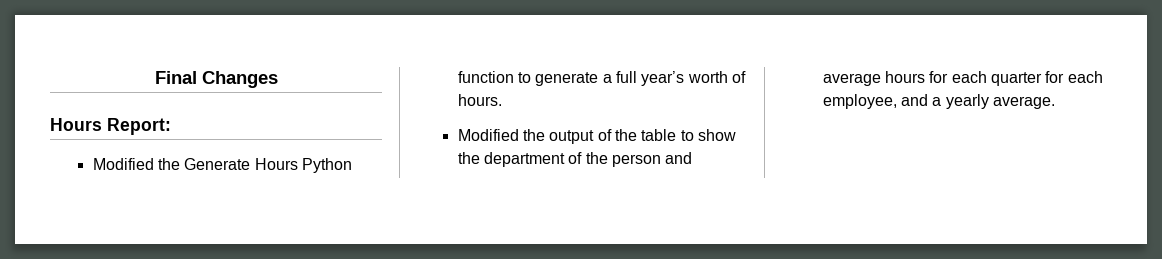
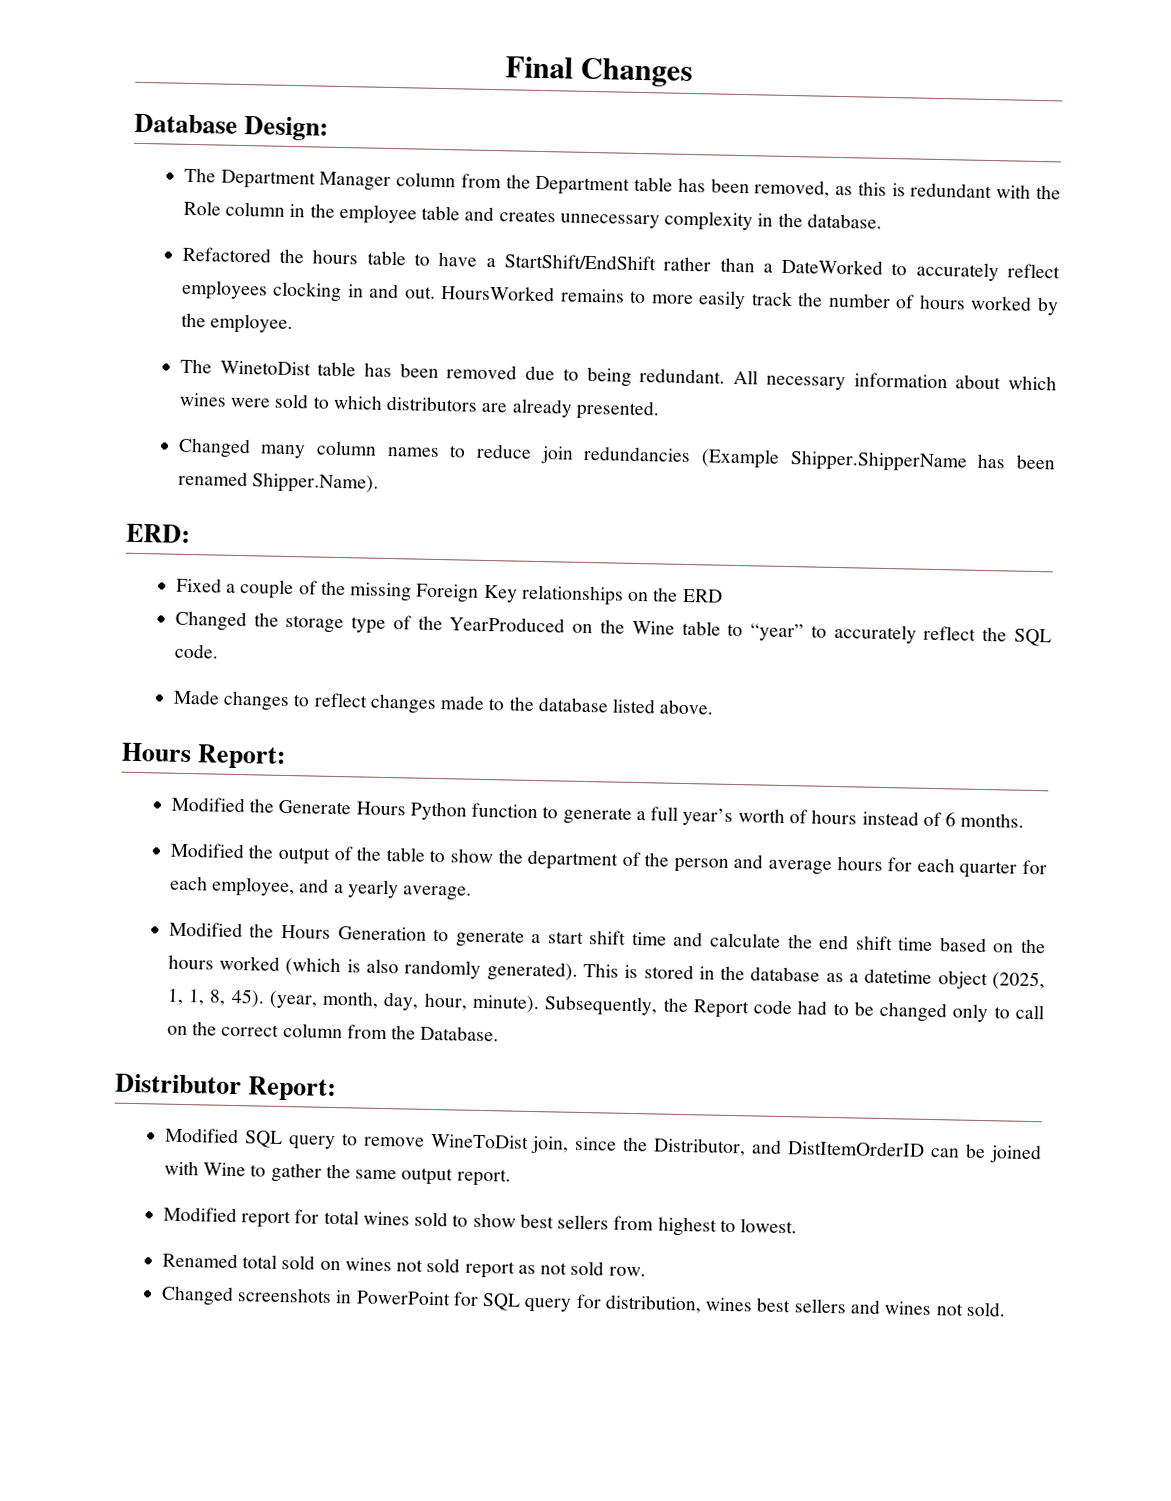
+ Database Design:
+ The Department Manager column from the Department table has been removed, as this is redundant with the Role column in the employee table and creates unnecessary complexity in the database.
+ Refactored the hours table to have a StartShift/EndShift rather than a DateWorked to accurately reflect employees clocking in and out. HoursWorked remains to more easily track the number of hours worked by the employee.
+ The WinetoDist table has been removed due to being redundant. All necessary information about which wines were sold to which distributors are already presented.
+ Changed many column names to reduce join redundancies (Example Shipper.ShipperName has been renamed Shipper.Name).
+ ERD:
+ Fixed a couple of the missing Foreign Key relationships on the ERD
+ Changed the storage type of the YearProduced on the Wine table to “year” to accurately reflect the SQL code.
+ Made changes to reflect changes made to the database listed above.
- Modified the Generate Hours Python function to generate a full year’s worth of hours.
+ Modified the Generate Hours Python function to generate a full year’s worth of hours instead of 6 months.
+ Modified the Hours Generation to generate a start shift time and calculate the end shift time based on the hours worked (which is also randomly generated). This is stored in the database as a datetime object (2025, 1, 1, 8, 45). (year, month, day, hour, minute). Subsequently, the Report code had to be changed only to call on the correct column from the Database.
+ Distributor Report:
+ Modified SQL query to remove WineToDist join, since the Distributor, and DistItemOrderID can be joined with Wine to gather the same output report.
+ Modified report for total wines sold to show best sellers from highest to lowest.
+ Renamed total sold on wines not sold report as not sold row.
+ Changed screenshots in PowerPoint for SQL query for distribution, wines best sellers and wines not sold.

